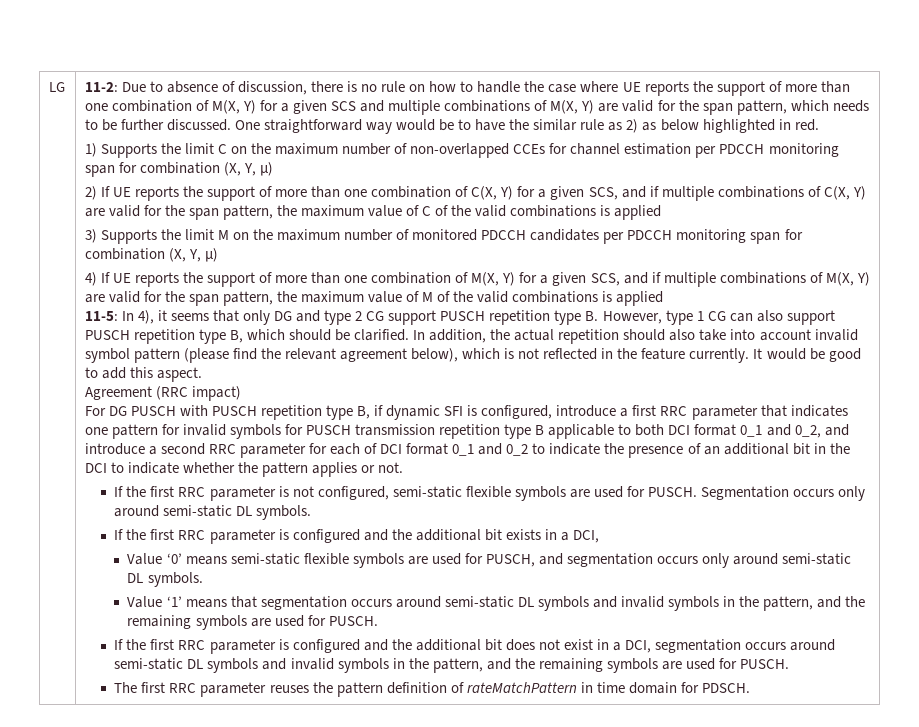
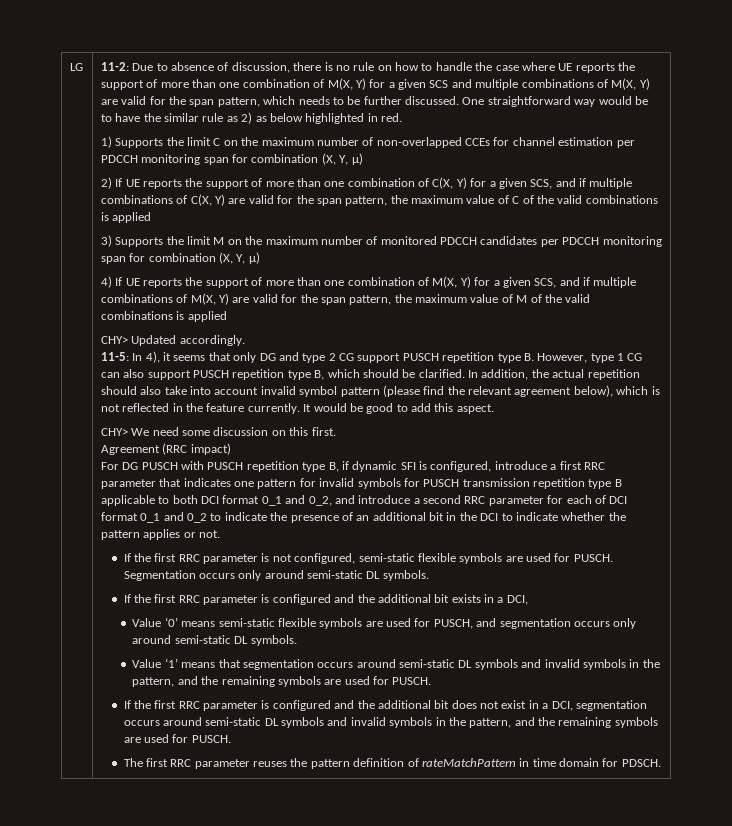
+ CHY> Updated accordingly.
+ CHY> We need some discussion on this first.

